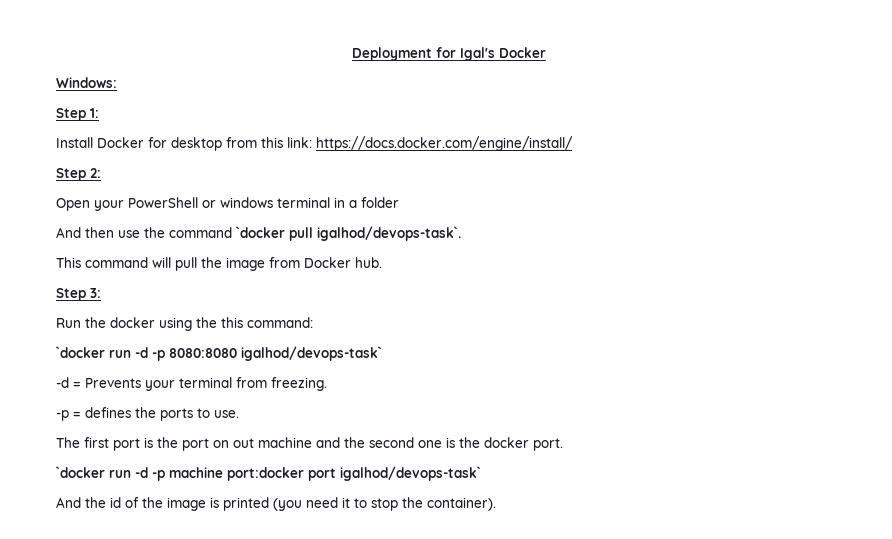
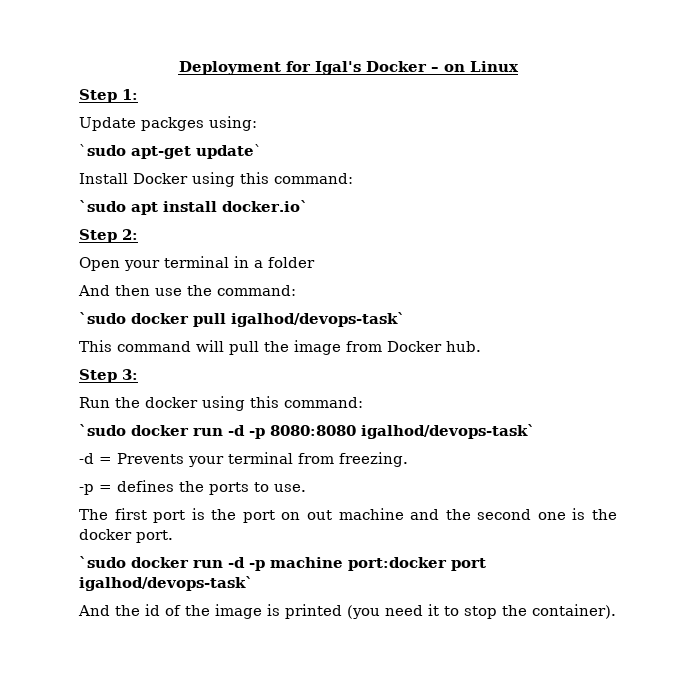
- Deployment for Igal's Docker
- Windows:
+ Deployment for Igal's Docker – on Linux
- Install Docker for desktop from this link: https://docs.docker.com/engine/install/
+ Update packges using:
+ `sudo apt-get update`
+ Install Docker using this command:
+ `sudo apt install docker.io`
- Open your PowerShell or windows terminal in a folder
+ Open your terminal in a folder
- And then use the command `docker pull igalhod/devops-task`.
+ And then use the command:
+ `sudo docker pull igalhod/devops-task`
- Run the docker using the this command:
- `docker run -d -p 8080:8080 igalhod/devops-task`
+ Run the docker using this command:
+ `sudo docker run -d -p 8080:8080 igalhod/devops-task`
- `docker run -d -p machine port:docker port igalhod/devops-task`
+ `sudo docker run -d -p machine port:docker port igalhod/devops-task`

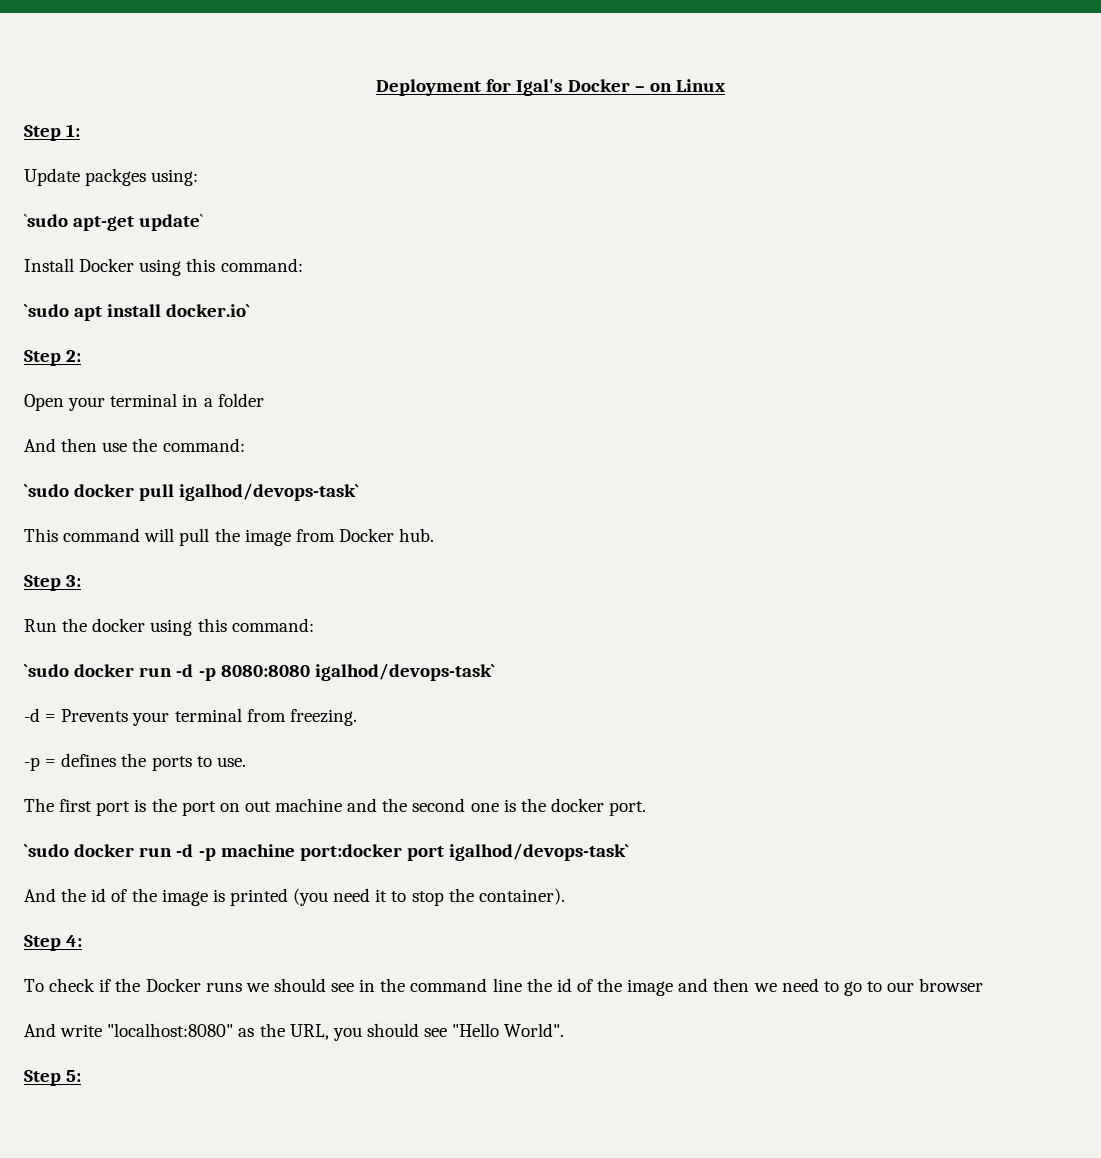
+ Step 4:
+ To check if the Docker runs we should see in the command line the id of the image and then we need to go to our browser
+ And write "localhost:8080" as the URL, you should see "Hello World".
+ Step 5:

